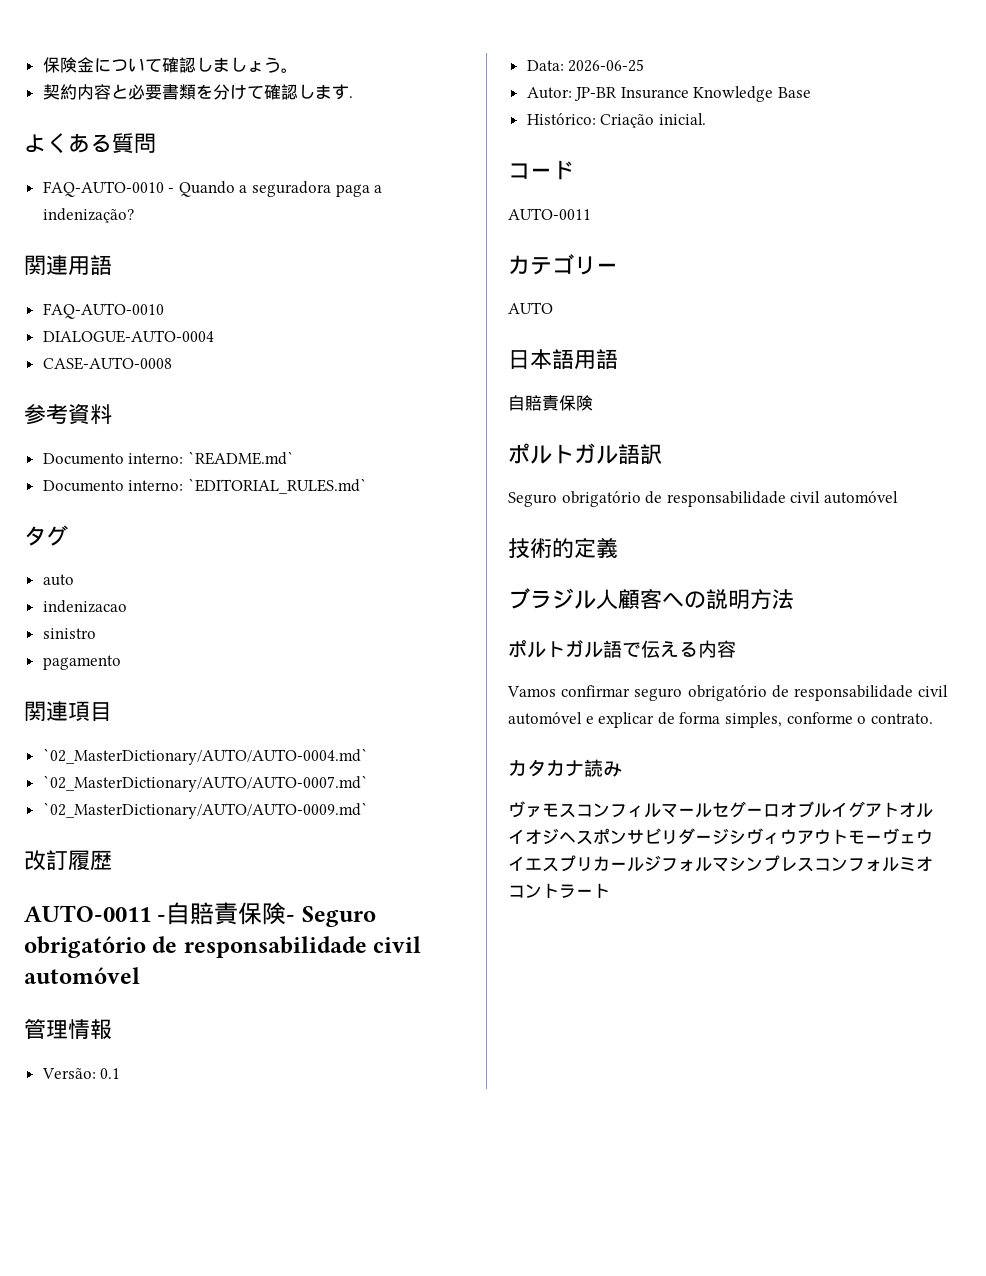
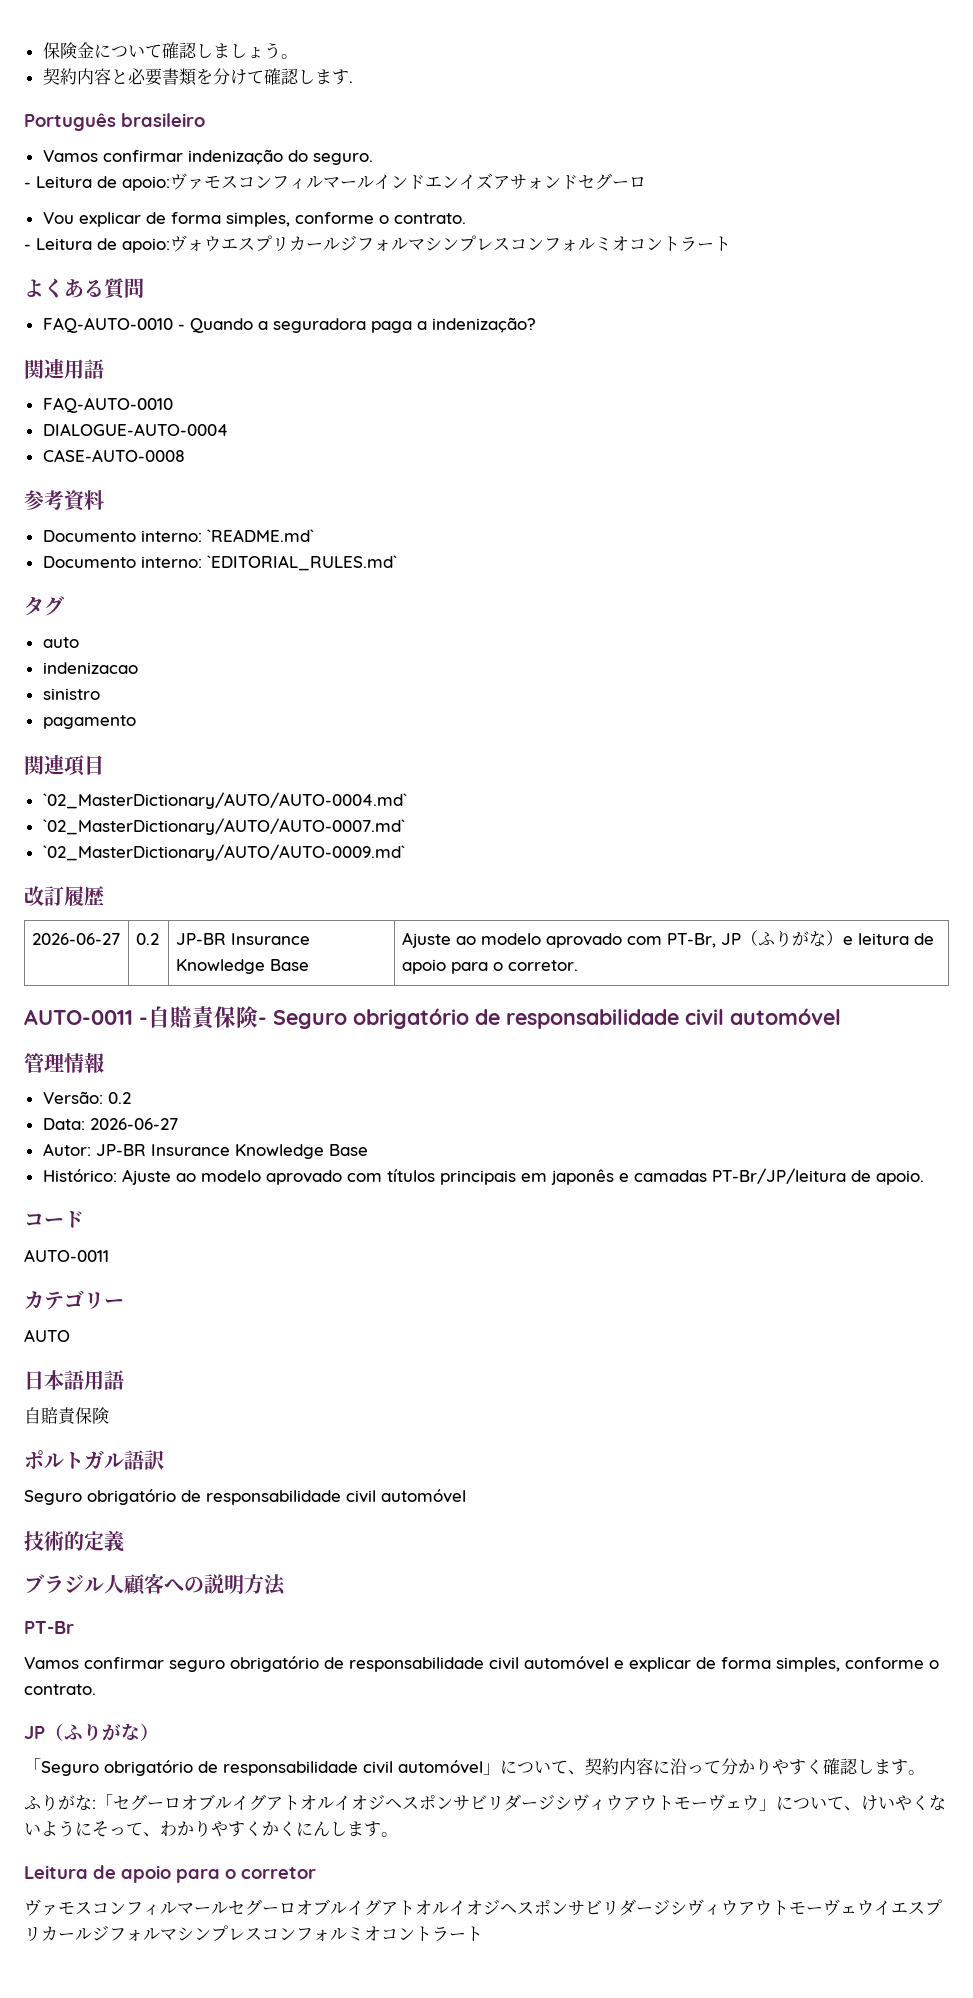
+ Português brasileiro
+ Vamos confirmar indenização do seguro.
+ - Leitura de apoio:ヴァモスコンフィルマールインドエンイズアサォンドセグーロ
+ Vou explicar de forma simples, conforme o contrato.
+ - Leitura de apoio:ヴォウエスプリカールジフォルマシンプレスコンフォルミオコントラート
+ 2026-06-27 | 0.2 | JP-BR Insurance Knowledge Base | Ajuste ao modelo aprovado com PT-Br, JP（ふりがな）e leitura de apoio para o corretor.
- Versão: 0.1
+ Versão: 0.2
- Data: 2026-06-25
+ Data: 2026-06-27
- Histórico: Criação inicial.
+ Histórico: Ajuste ao modelo aprovado com títulos principais em japonês e camadas PT-Br/JP/leitura de apoio.
- ポルトガル語で伝える内容
+ PT-Br
  Vamos confirmar seguro obrigatório de responsabilidade civil automóvel e explicar de forma simples, conforme o contrato.
- カタカナ読み
+ JP（ふりがな）
+ 「Seguro obrigatório de responsabilidade civil automóvel」について、契約内容に沿って分かりやすく確認します。
+ ふりがな:「セグーロオブルイグアトオルイオジヘスポンサビリダージシヴィウアウトモーヴェウ」について、けいやくないようにそって、わかりやすくかくにんします。
+ Leitura de apoio para o corretor

